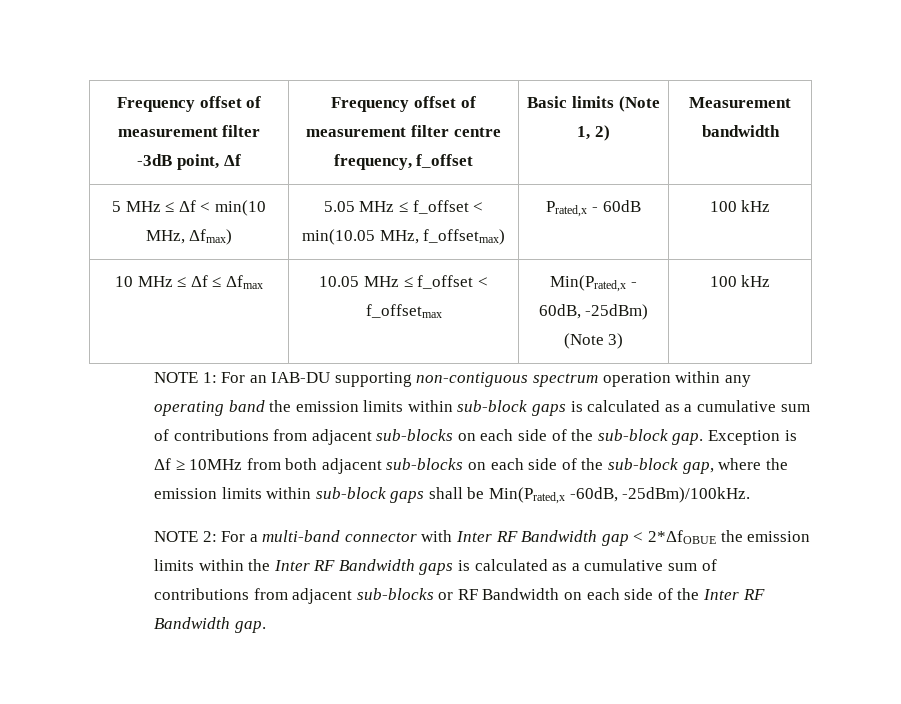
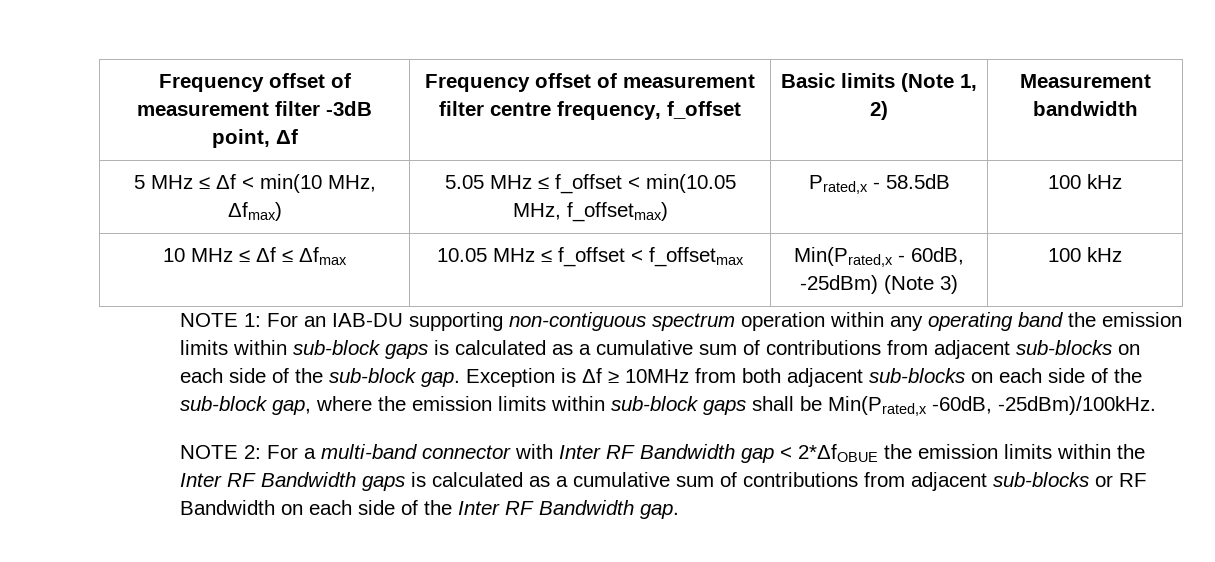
- 5 MHz ≤ Δf < min(10 MHz, Δfmax) | 5.05 MHz ≤ f_offset < min(10.05 MHz, f_offsetmax) | Prated,x - 60dB | 100 kHz
+ 5 MHz ≤ Δf < min(10 MHz, Δfmax) | 5.05 MHz ≤ f_offset < min(10.05 MHz, f_offsetmax) | Prated,x - 58.5dB | 100 kHz

